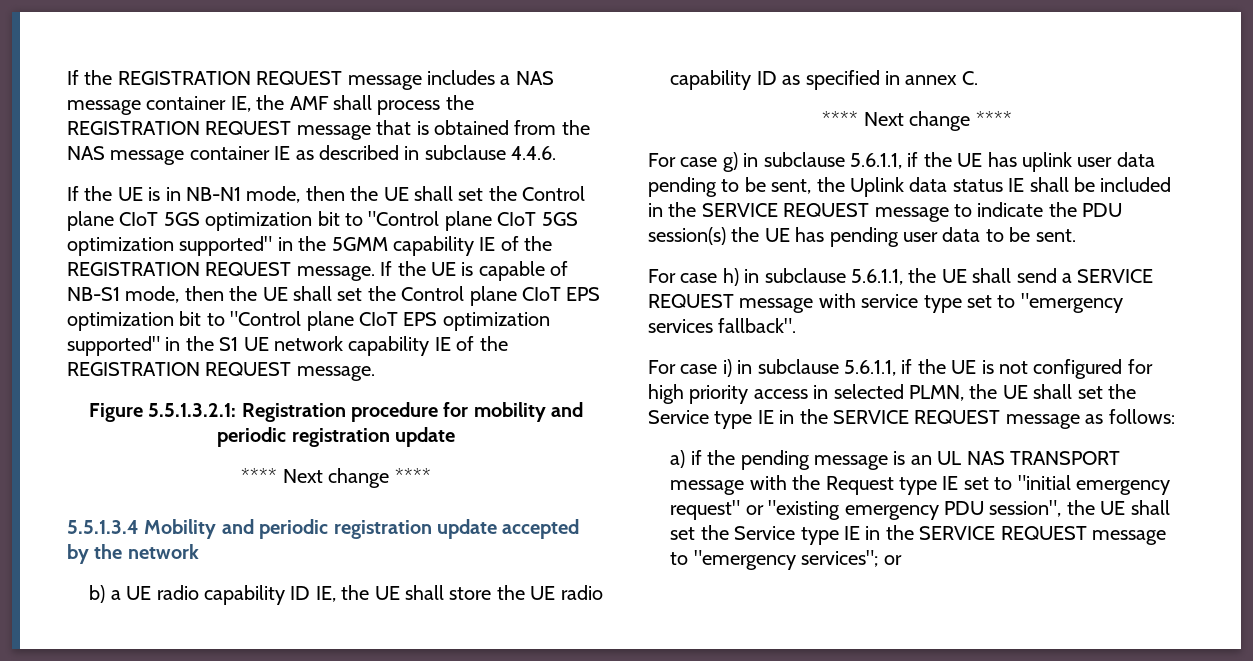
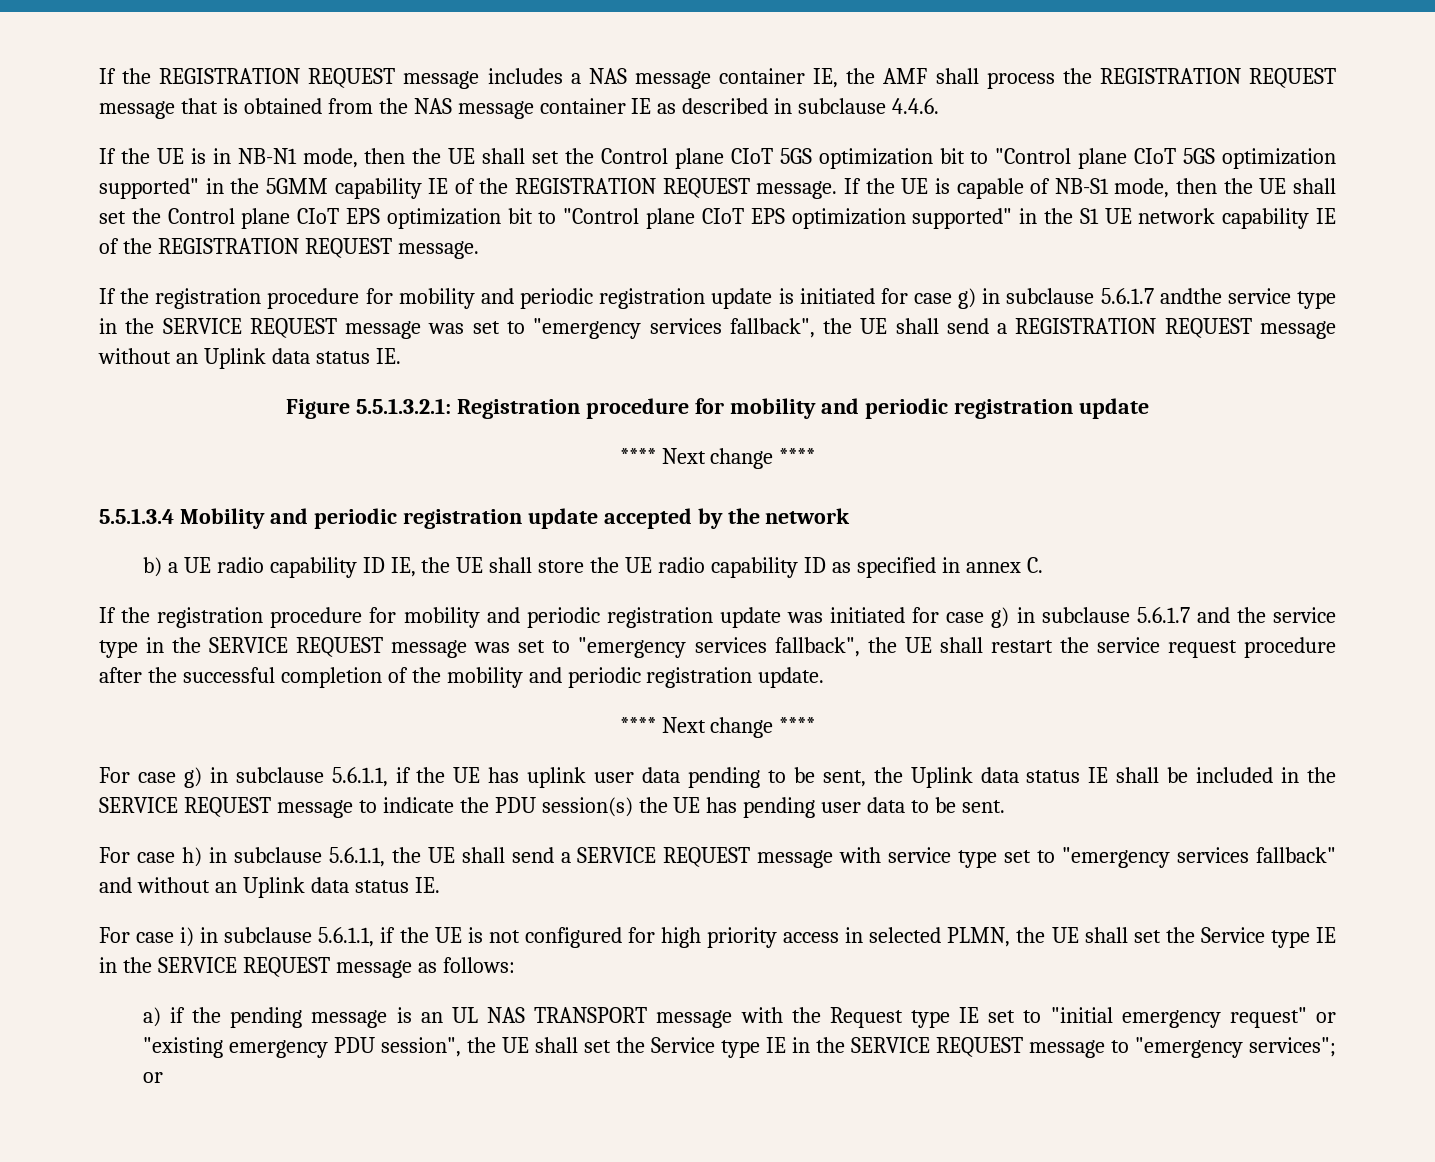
+ If the registration procedure for mobility and periodic registration update is initiated for case g) in subclause 5.6.1.7 andthe service type in the SERVICE REQUEST message was set to "emergency services fallback", the UE shall send a REGISTRATION REQUEST message without an Uplink data status IE.
+ If the registration procedure for mobility and periodic registration update was initiated for case g) in subclause 5.6.1.7 and the service type in the SERVICE REQUEST message was set to "emergency services fallback", the UE shall restart the service request procedure after the successful completion of the mobility and periodic registration update.
- For case h) in subclause 5.6.1.1, the UE shall send a SERVICE REQUEST message with service type set to "emergency services fallback".
+ For case h) in subclause 5.6.1.1, the UE shall send a SERVICE REQUEST message with service type set to "emergency services fallback" and without an Uplink data status IE.

